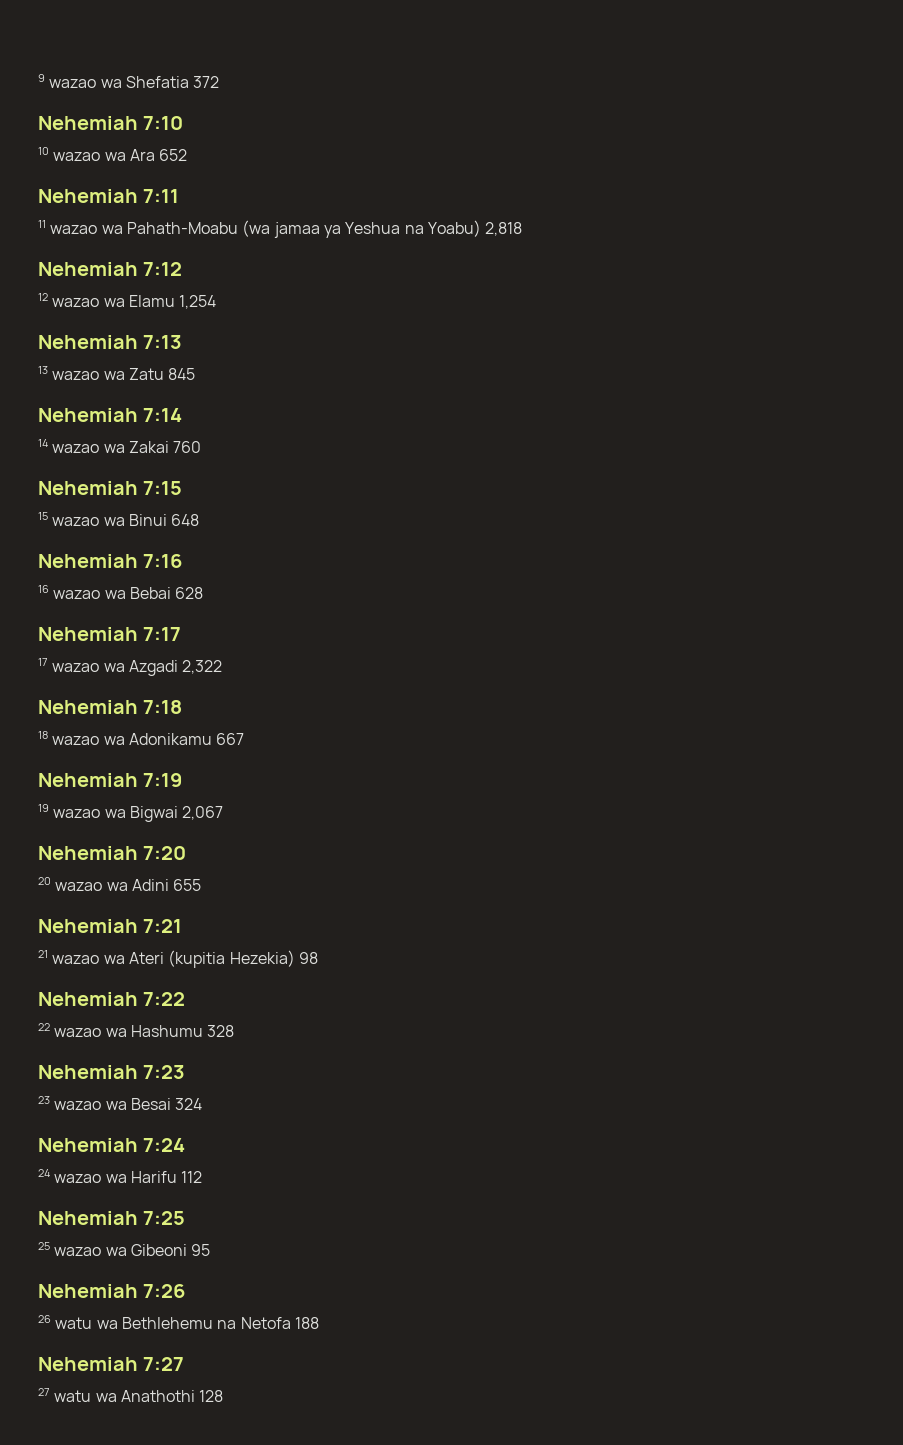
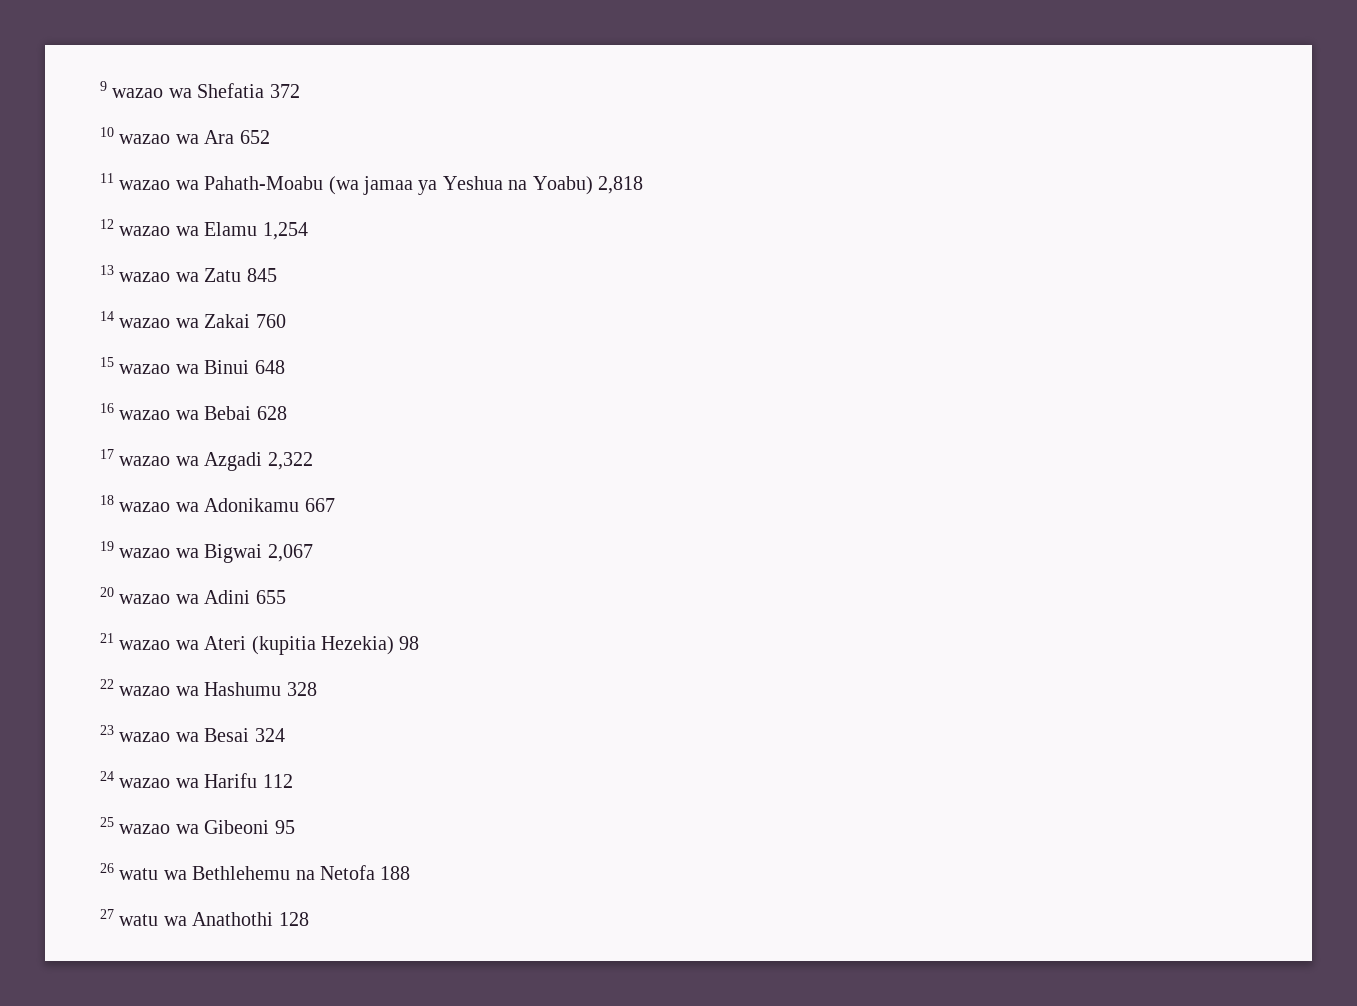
- Nehemiah 7:10
- Nehemiah 7:11
- Nehemiah 7:12
- Nehemiah 7:13
- Nehemiah 7:14
- Nehemiah 7:15
- Nehemiah 7:16
- Nehemiah 7:17
- Nehemiah 7:18
- Nehemiah 7:19
- Nehemiah 7:20
- Nehemiah 7:21
- Nehemiah 7:22
- Nehemiah 7:23
- Nehemiah 7:24
- Nehemiah 7:25
- Nehemiah 7:26
- Nehemiah 7:27

